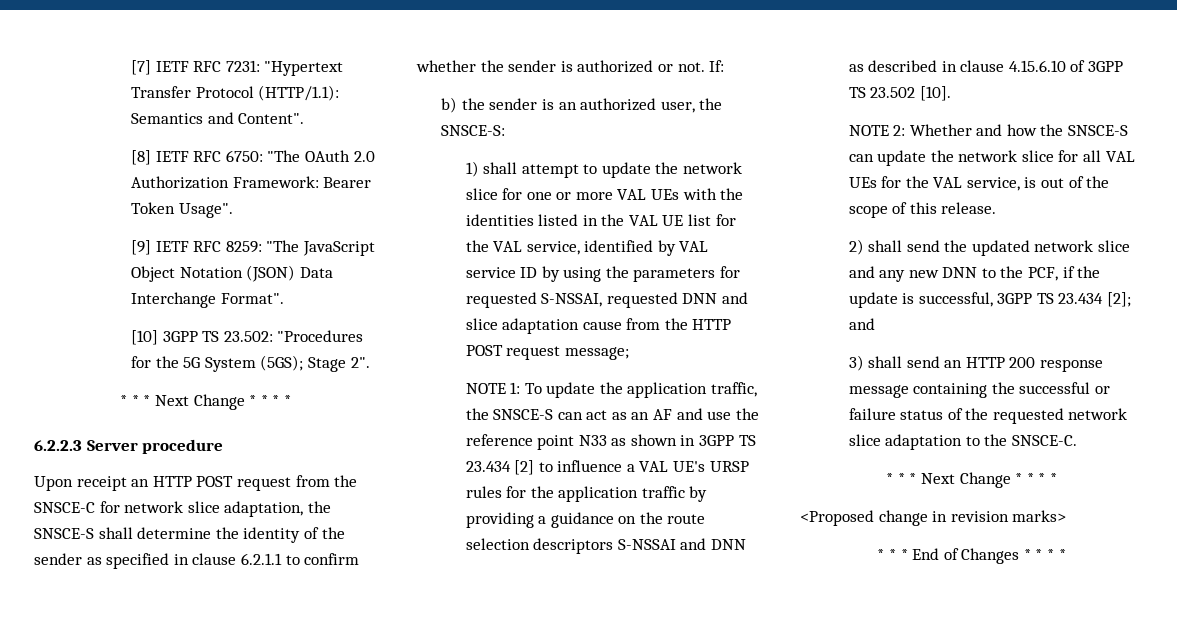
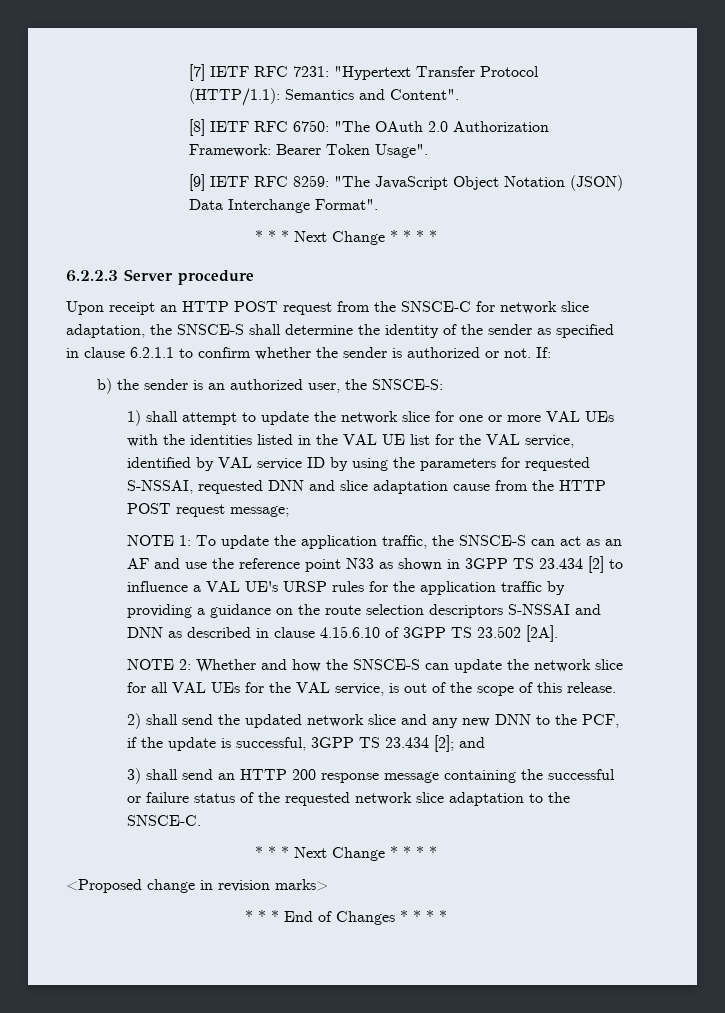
- [10] 3GPP TS 23.502: "Procedures for the 5G System (5GS); Stage 2".
- NOTE 1: To update the application traffic, the SNSCE-S can act as an AF and use the reference point N33 as shown in 3GPP TS 23.434 [2] to influence a VAL UE's URSP rules for the application traffic by providing a guidance on the route selection descriptors S-NSSAI and DNN as described in clause 4.15.6.10 of 3GPP TS 23.502 [10].
+ NOTE 1: To update the application traffic, the SNSCE-S can act as an AF and use the reference point N33 as shown in 3GPP TS 23.434 [2] to influence a VAL UE's URSP rules for the application traffic by providing a guidance on the route selection descriptors S-NSSAI and DNN as described in clause 4.15.6.10 of 3GPP TS 23.502 [2A].

